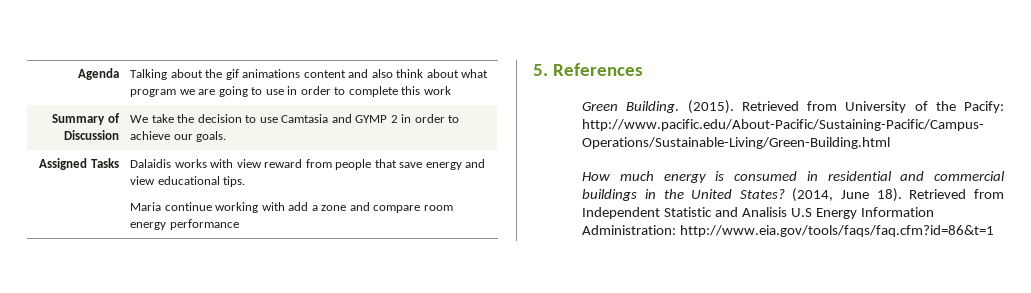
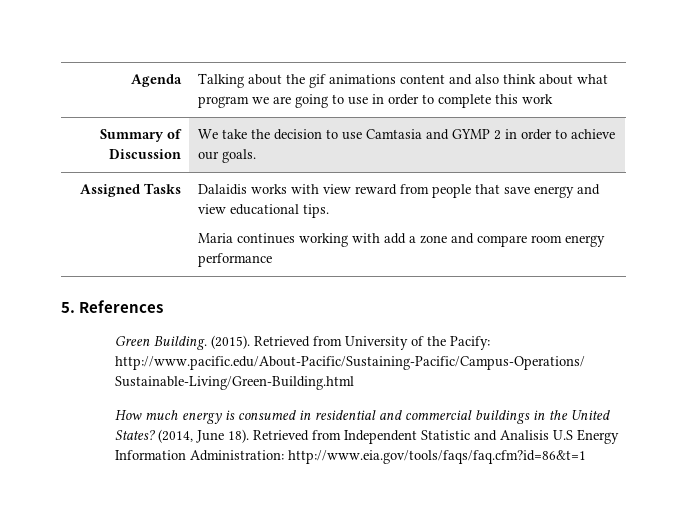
  Assigned Tasks | Dalaidis works with view reward from people that save energy and view educational tips.
- Maria continue working with add a zone and compare room energy performance
+ Maria continues working with add a zone and compare room energy performance

